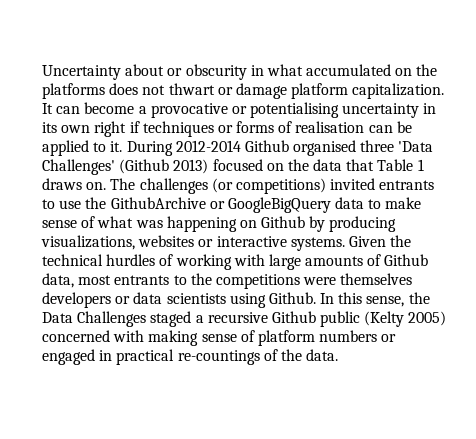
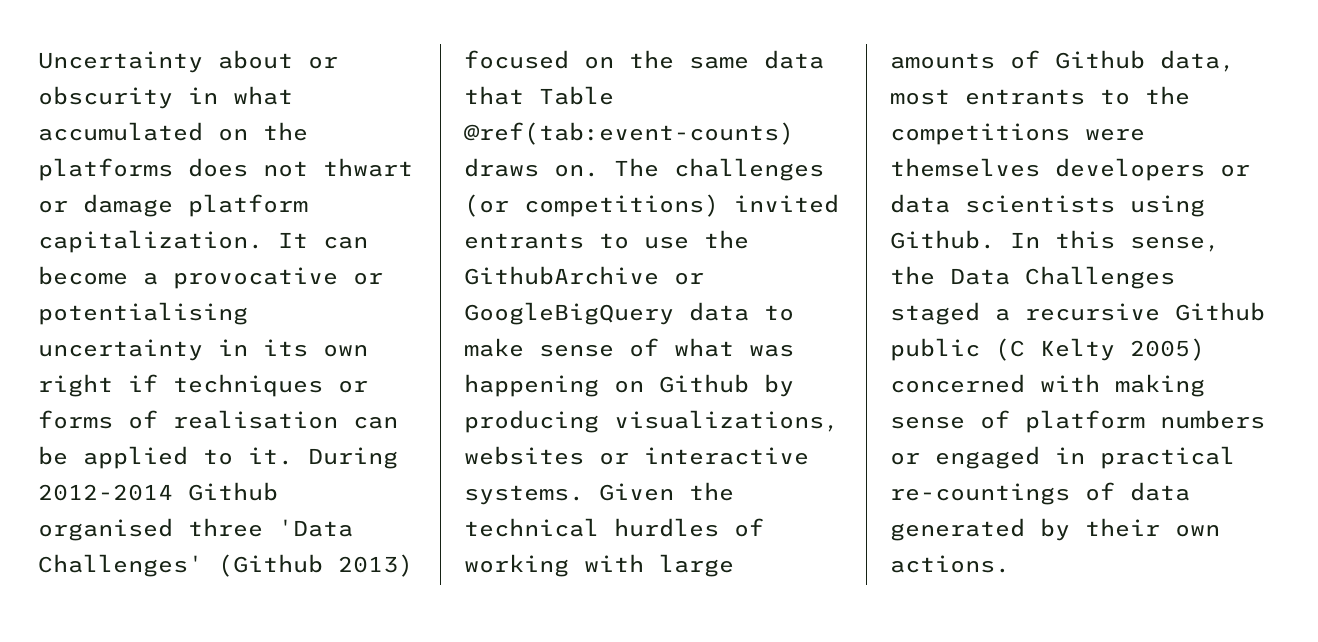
- During 2012-2014 Github organised three 'Data Challenges' (Github 2013) focused on the data that Table 1 draws on.
+ During 2012-2014 Github organised three 'Data Challenges' (Github 2013) focused on the same data that Table @ref(tab:event-counts) draws on.
- In this sense, the Data Challenges staged a recursive Github public (Kelty 2005) concerned with making sense of platform numbers or engaged in practical re-countings of the data.
+ In this sense, the Data Challenges staged a recursive Github public (C Kelty 2005) concerned with making sense of platform numbers or engaged in practical re-countings of data generated by their own actions.

